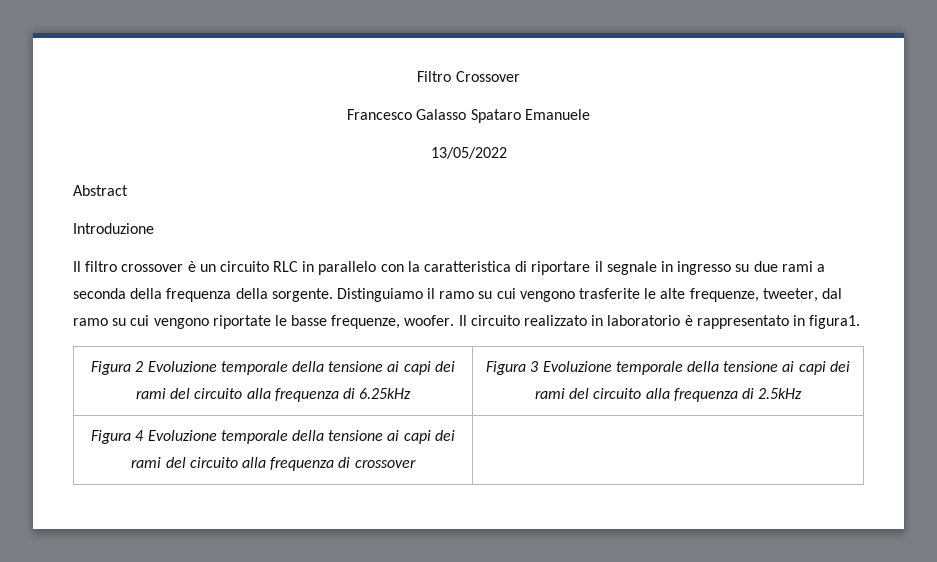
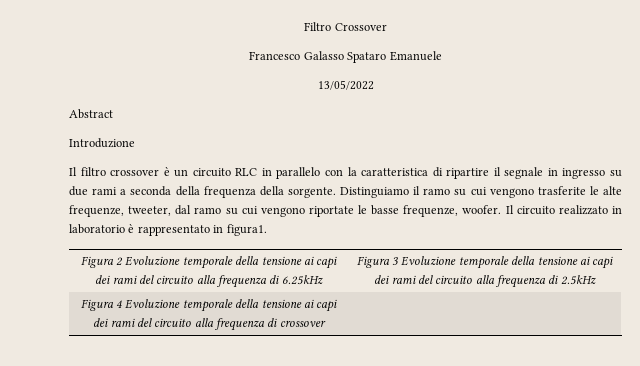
- Il filtro crossover è un circuito RLC in parallelo con la caratteristica di riportare il segnale in ingresso su due rami a seconda della frequenza della sorgente.
+ Il filtro crossover è un circuito RLC in parallelo con la caratteristica di ripartire il segnale in ingresso su due rami a seconda della frequenza della sorgente.

